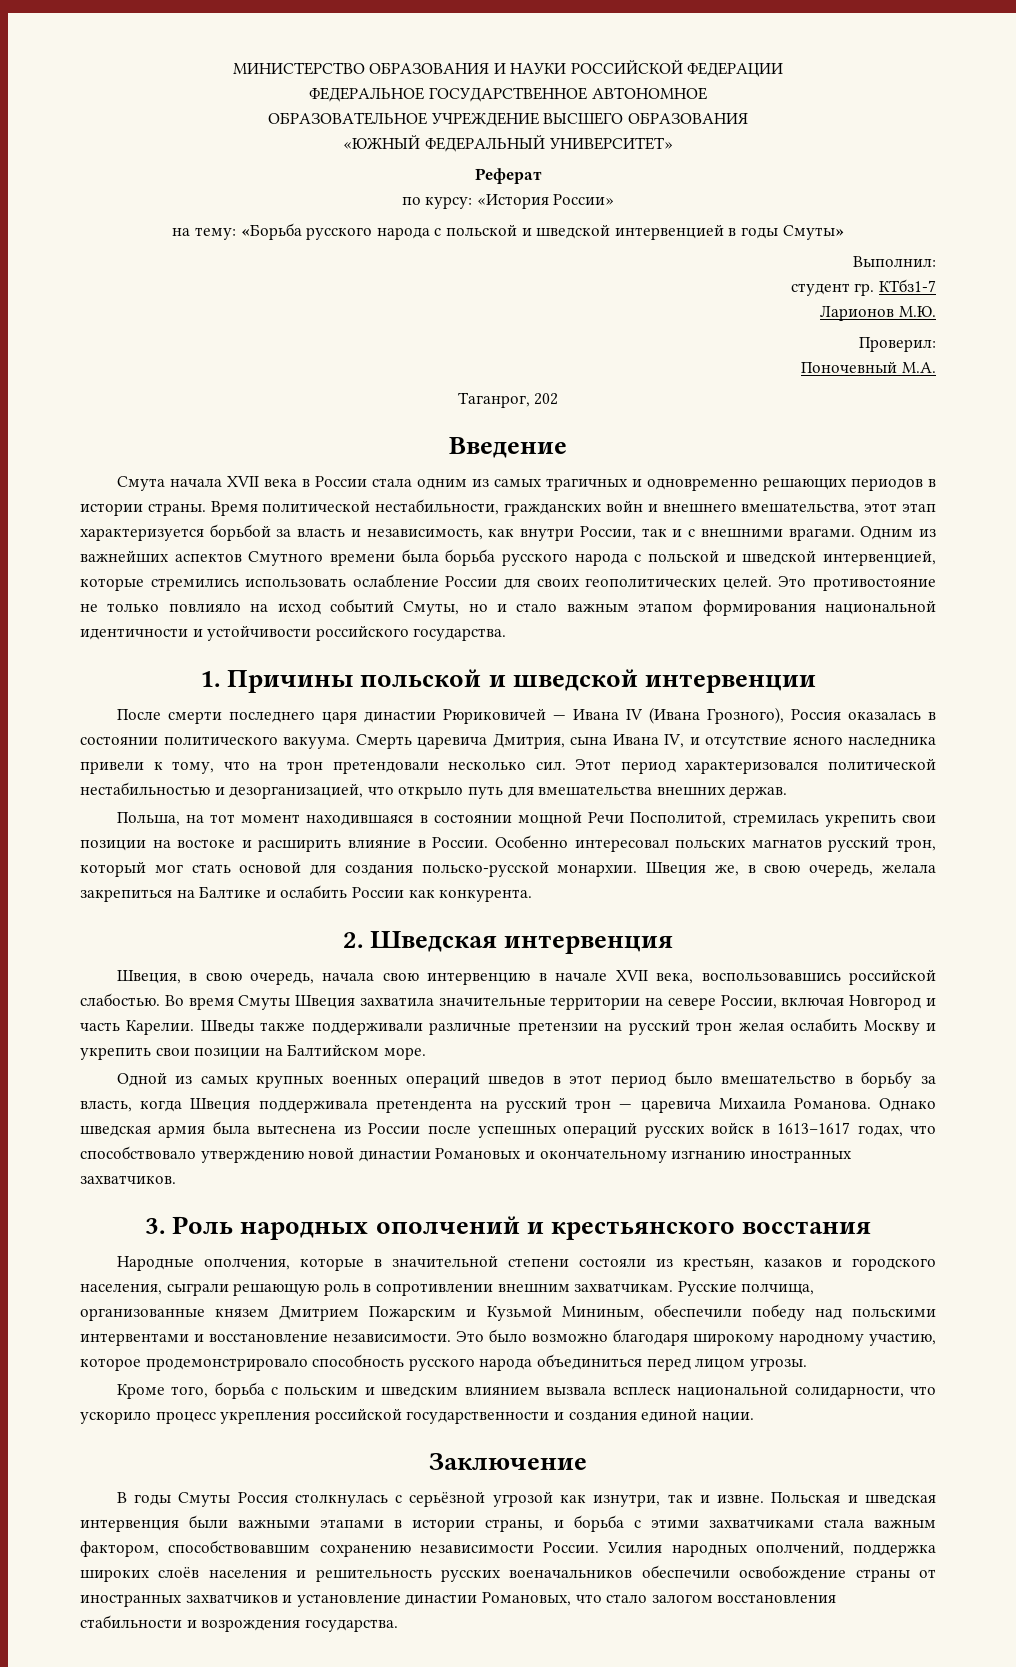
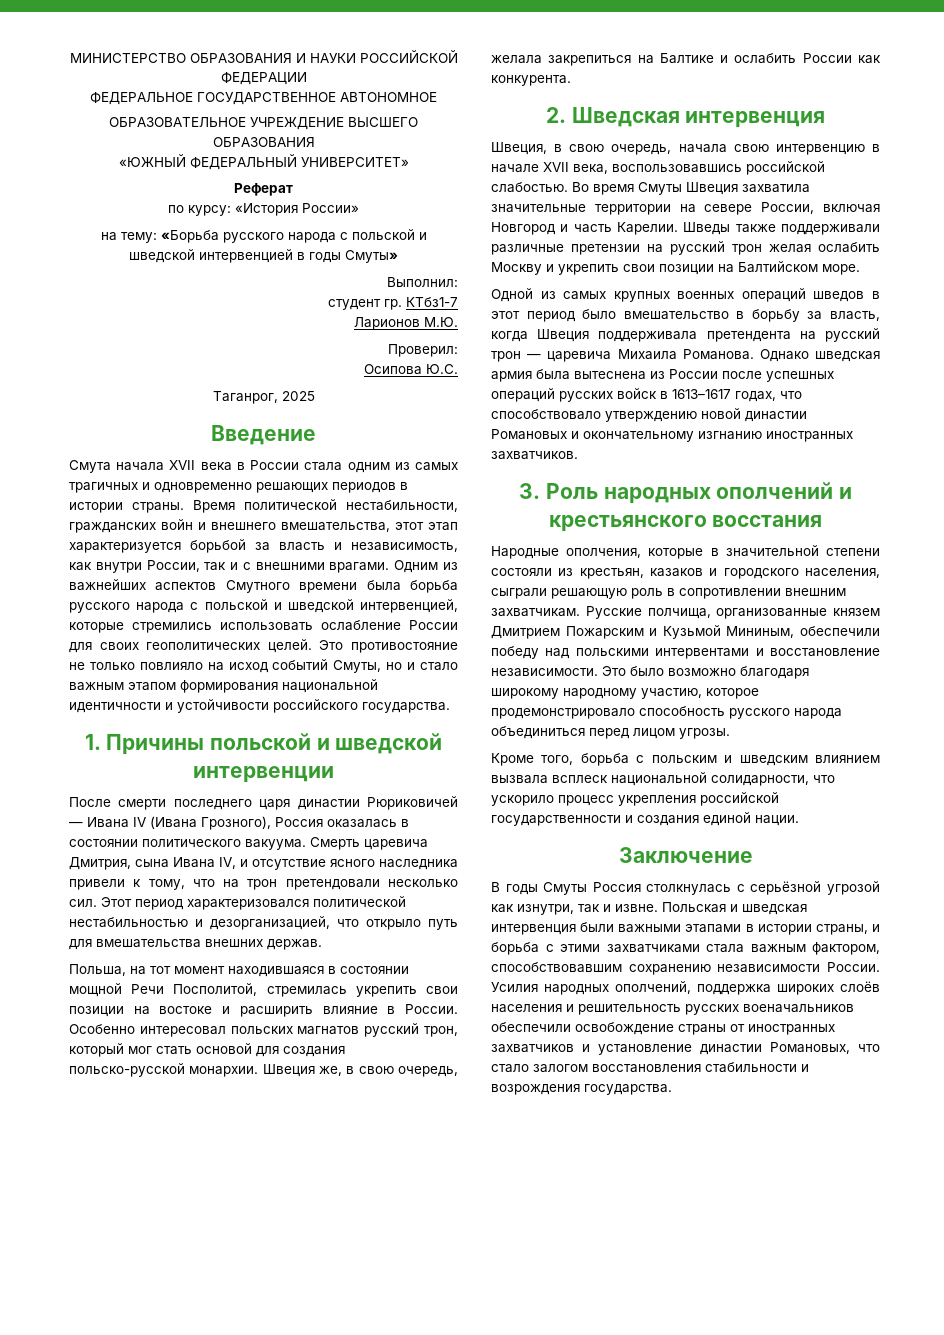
- Поночевный М.А.
+ Осипова Ю.С.
- Таганрог, 202
+ Таганрог, 2025

